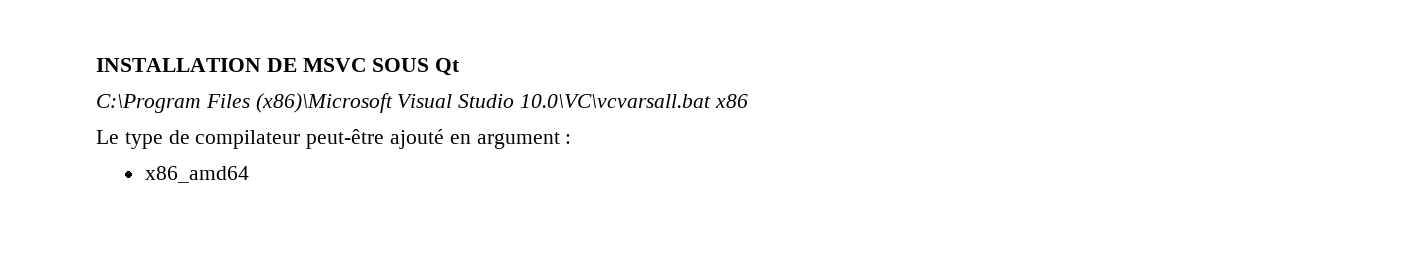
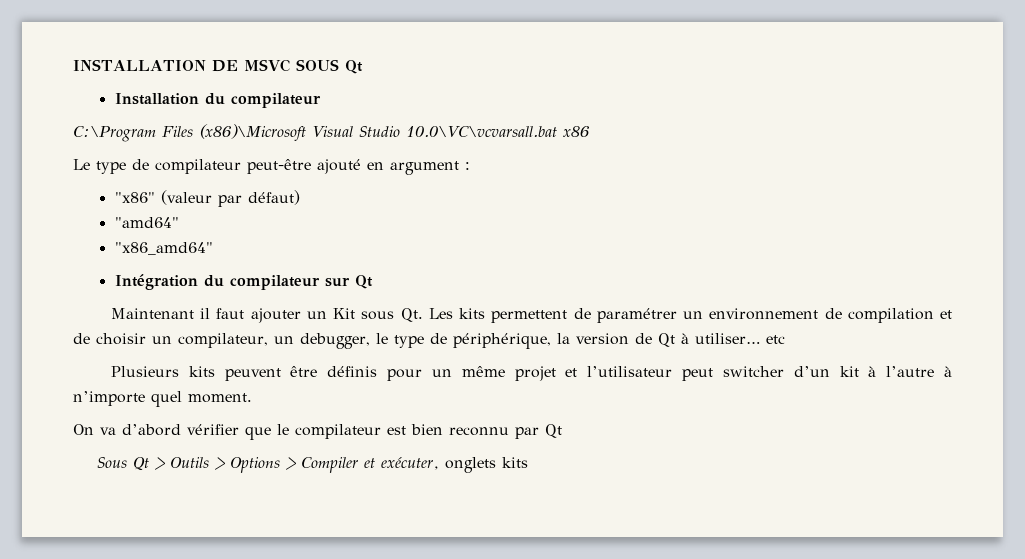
+ Installation du compilateur
- x86_amd64
+ "x86" (valeur par défaut)
+ "amd64"
+ "x86_amd64"
+ Intégration du compilateur sur Qt
+ Maintenant il faut ajouter un Kit sous Qt. Les kits permettent de paramétrer un environnement de compilation et de choisir un compilateur, un debugger, le type de périphérique, la version de Qt à utiliser… etc
+ Plusieurs kits peuvent être définis pour un même projet et l’utilisateur peut switcher d’un kit à l’autre à n’importe quel moment.
+ On va d’abord vérifier que le compilateur est bien reconnu par Qt
+ Sous Qt > Outils > Options > Compiler et exécuter, onglets kits

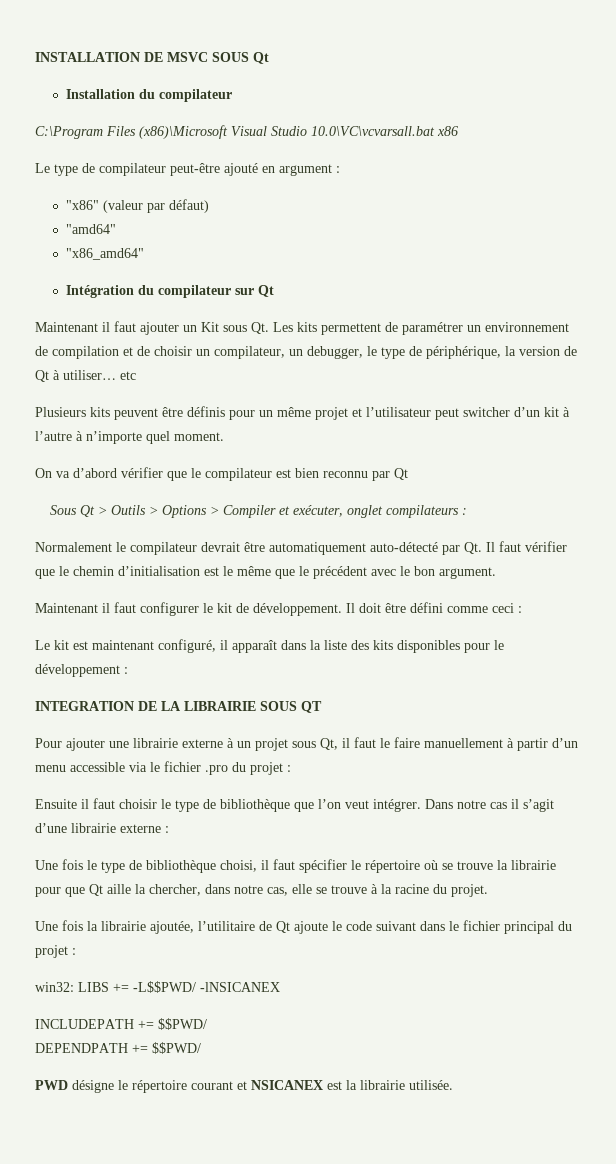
- Sous Qt > Outils > Options > Compiler et exécuter, onglets kits
+ Sous Qt > Outils > Options > Compiler et exécuter, onglet compilateurs :
+ Normalement le compilateur devrait être automatiquement auto-détecté par Qt. Il faut vérifier que le chemin d’initialisation est le même que le précédent avec le bon argument.
+ Maintenant il faut configurer le kit de développement. Il doit être défini comme ceci :
+ Le kit est maintenant configuré, il apparaît dans la liste des kits disponibles pour le développement :
+ INTEGRATION DE LA LIBRAIRIE SOUS QT
+ Pour ajouter une librairie externe à un projet sous Qt, il faut le faire manuellement à partir d’un menu accessible via le fichier .pro du projet :
+ Ensuite il faut choisir le type de bibliothèque que l’on veut intégrer. Dans notre cas il s’agit d’une librairie externe :
+ Une fois le type de bibliothèque choisi, il faut spécifier le répertoire où se trouve la librairie pour que Qt aille la chercher, dans notre cas, elle se trouve à la racine du projet.
+ Une fois la librairie ajoutée, l’utilitaire de Qt ajoute le code suivant dans le fichier principal du projet :
+ win32: LIBS += -L$$PWD/ -lNSICANEX
+ INCLUDEPATH += $$PWD/
+ DEPENDPATH += $$PWD/
+ PWD désigne le répertoire courant et NSICANEX est la librairie utilisée.

